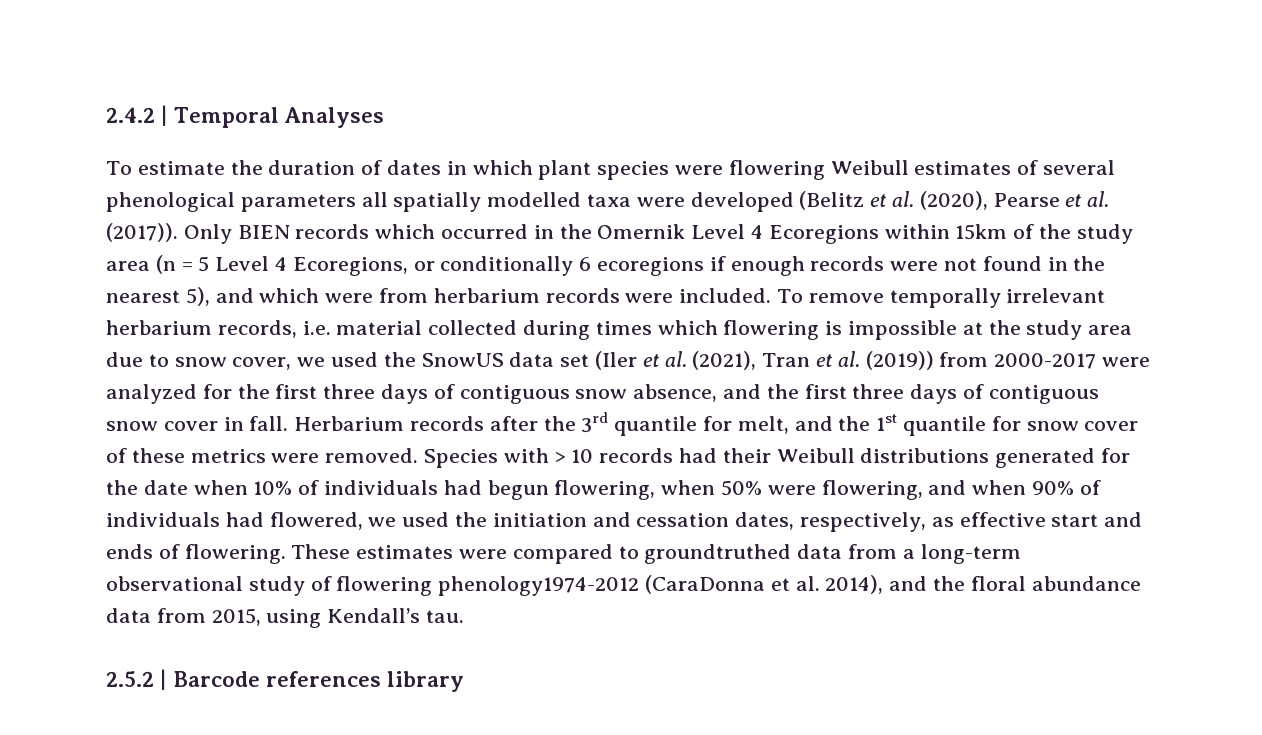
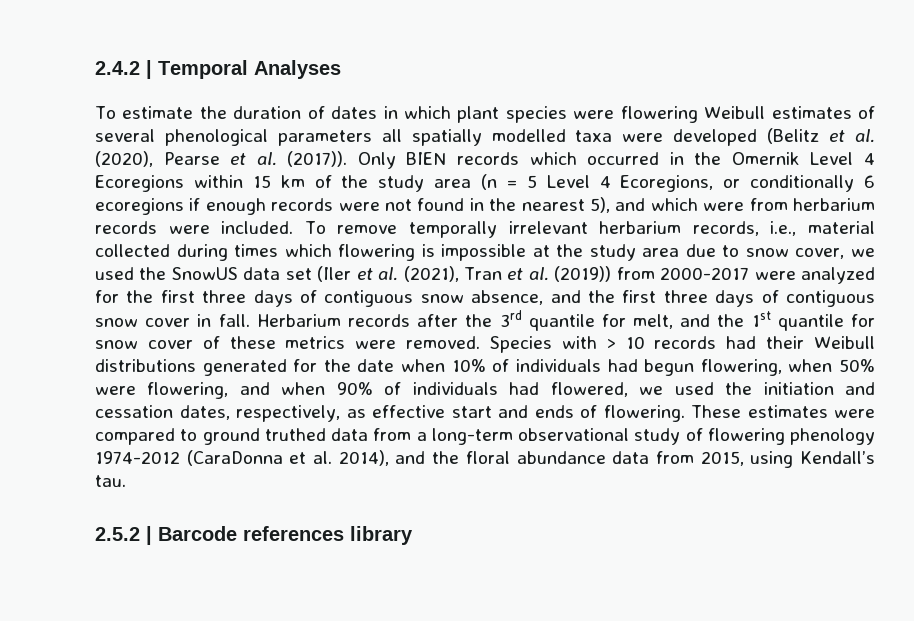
- Only BIEN records which occurred in the Omernik Level 4 Ecoregions within 15km of the study area (n = 5 Level 4 Ecoregions, or conditionally 6 ecoregions if enough records were not found in the nearest 5), and which were from herbarium records were included.
+ Only BIEN records which occurred in the Omernik Level 4 Ecoregions within 15 km of the study area (n = 5 Level 4 Ecoregions, or conditionally 6 ecoregions if enough records were not found in the nearest 5), and which were from herbarium records were included.
- To remove temporally irrelevant herbarium records, i.e. material collected during times which flowering is impossible at the study area due to snow cover, we used the SnowUS data set (Iler et al. (2021), Tran et al. (2019)) from 2000-2017 were analyzed for the first three days of contiguous snow absence, and the first three days of contiguous snow cover in fall.
+ To remove temporally irrelevant herbarium records, i.e., material collected during times which flowering is impossible at the study area due to snow cover, we used the SnowUS data set (Iler et al. (2021), Tran et al. (2019)) from 2000-2017 were analyzed for the first three days of contiguous snow absence, and the first three days of contiguous snow cover in fall.
- These estimates were compared to groundtruthed data from a long-term observational study of flowering phenology1974-2012 (CaraDonna et al. 2014), and the floral abundance data from 2015, using Kendall’s tau.
+ These estimates were compared to ground truthed data from a long-term observational study of flowering phenology 1974-2012 (CaraDonna et al. 2014), and the floral abundance data from 2015, using Kendall’s tau.

